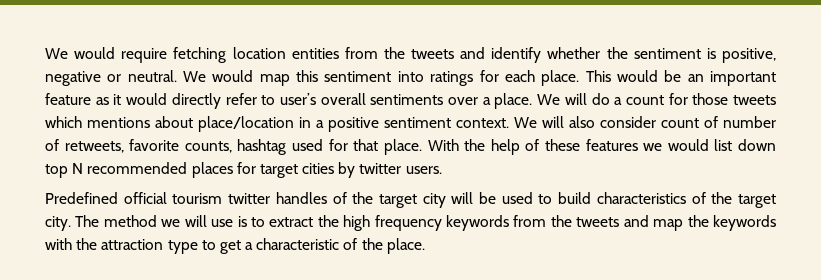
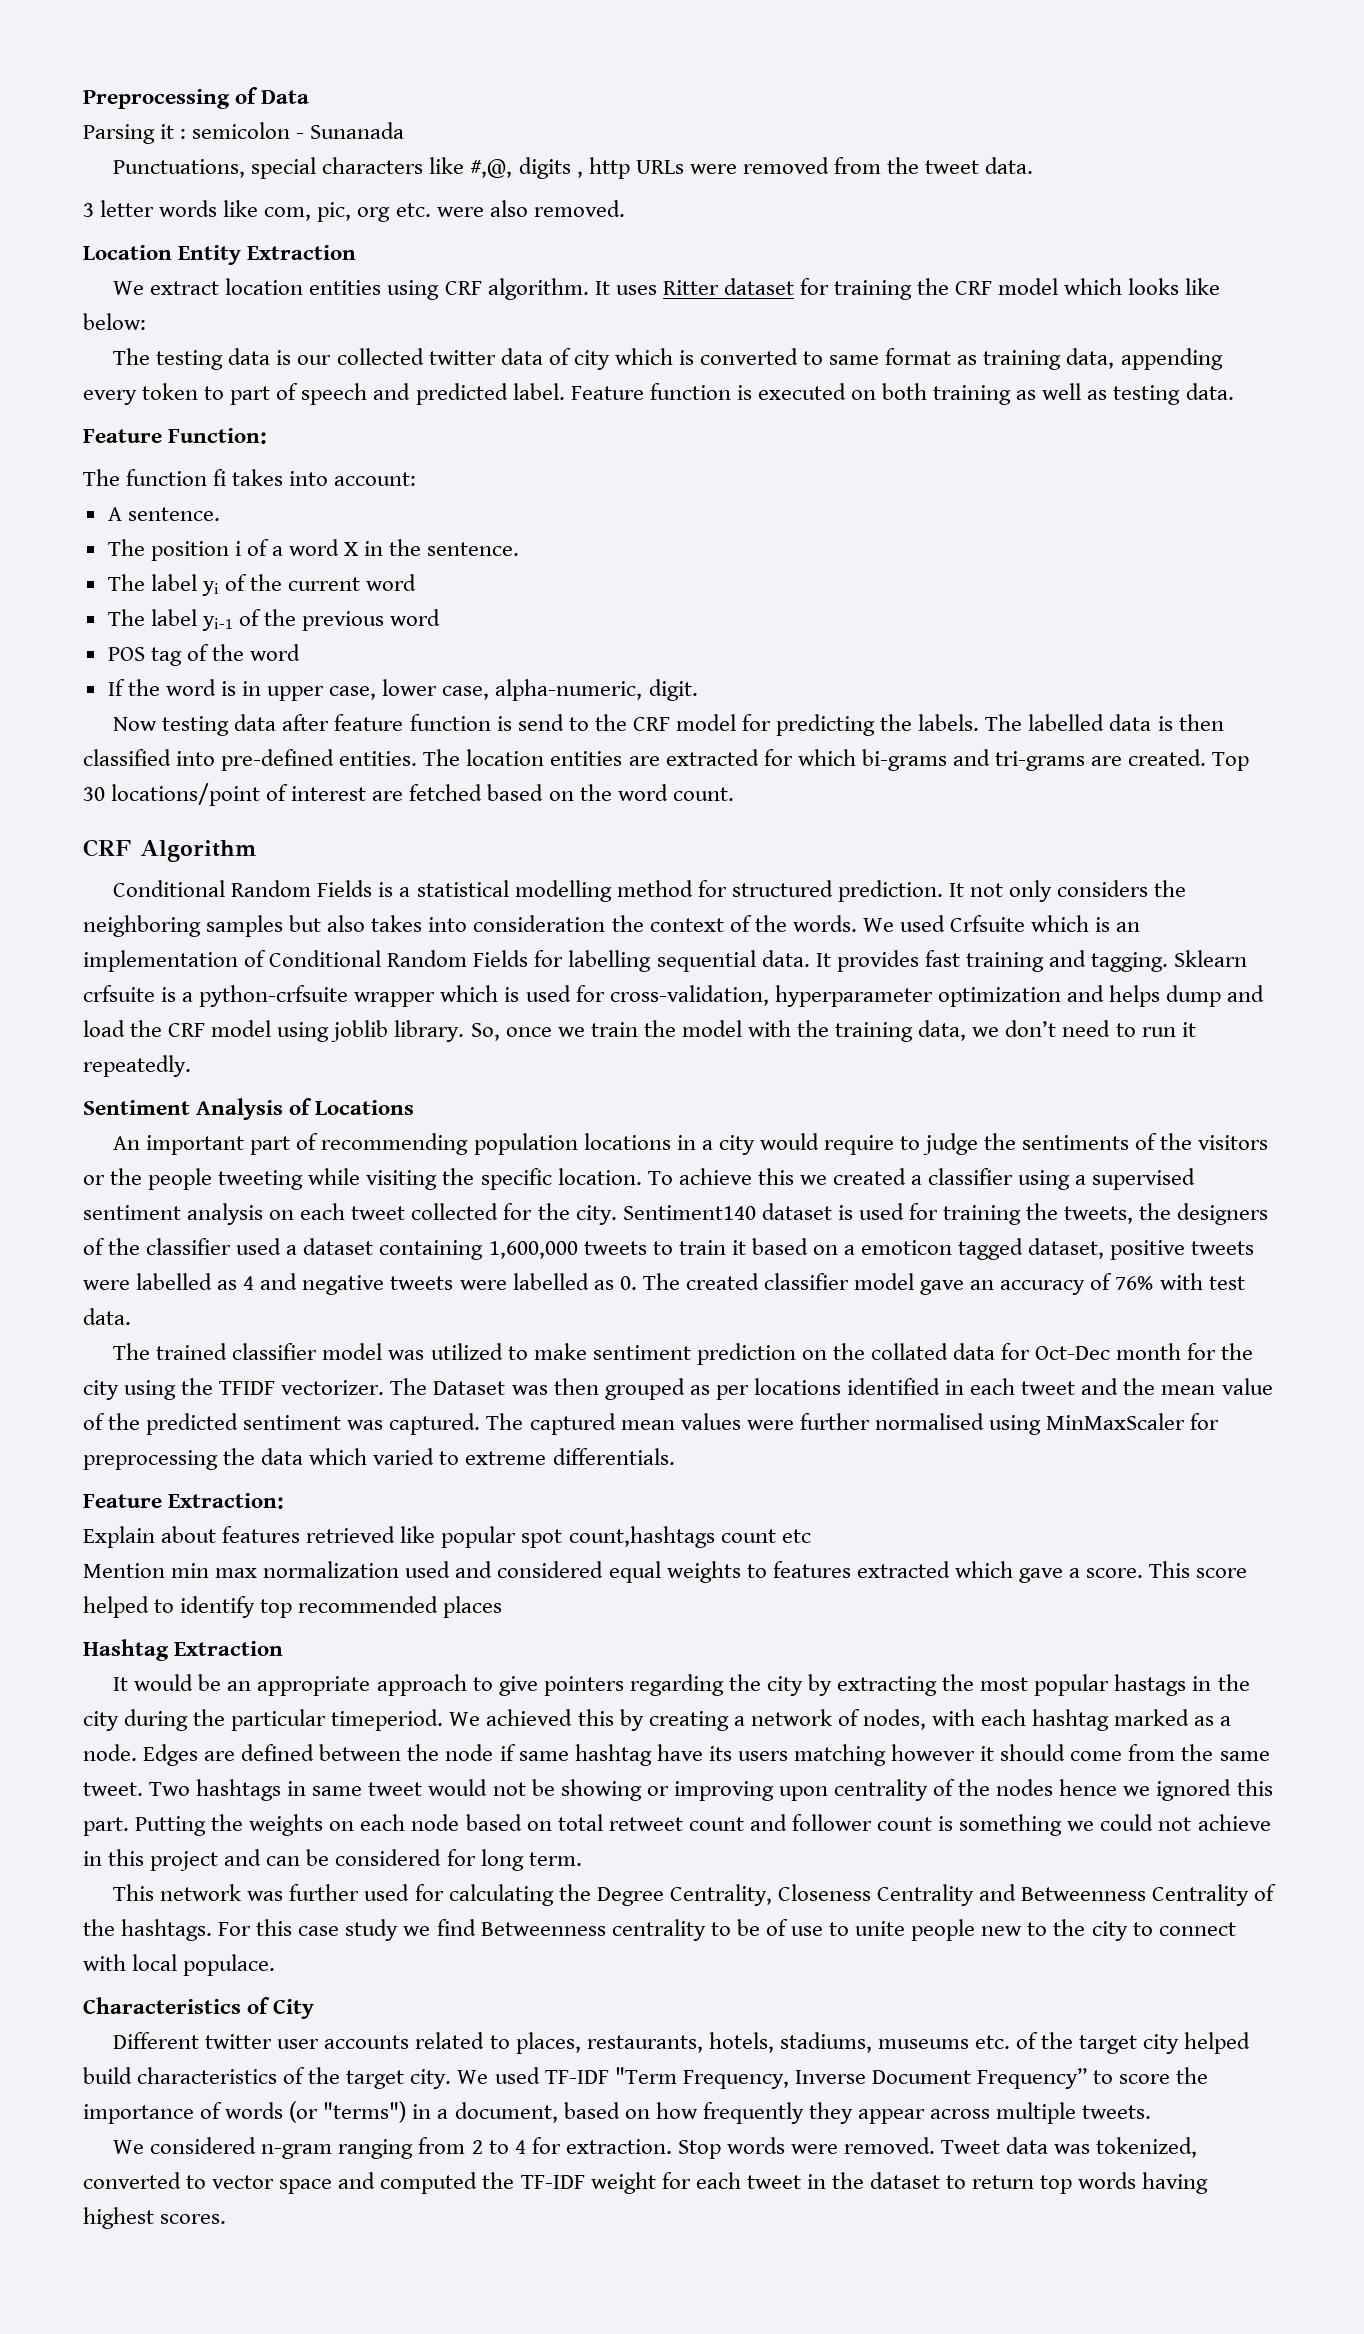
- We would require fetching location entities from the tweets and identify whether the sentiment is positive, negative or neutral. We would map this sentiment into ratings for each place. This would be an important feature as it would directly refer to user’s overall sentiments over a place. We will do a count for those tweets which mentions about place/location in a positive sentiment context. We will also consider count of number of retweets, favorite counts, hashtag used for that place. With the help of these features we would list down top N recommended places for target cities by twitter users.
- Predefined official tourism twitter handles of the target city will be used to build characteristics of the target city.
+ Preprocessing of Data
+ Parsing it : semicolon - Sunanada
+ Punctuations, special characters like #,@, digits , http URLs were removed from the tweet data.
+ 3 letter words like com, pic, org etc. were also removed.
+ Location Entity Extraction
+ We extract location entities using CRF algorithm. It uses Ritter dataset for training the CRF model which looks like below:
+ The testing data is our collected twitter data of city which is converted to same format as training data, appending every token to part of speech and predicted label. Feature function is executed on both training as well as testing data.
+ Feature Function:
+ The function fi takes into account:
+ A sentence.
+ The position i of a word X in the sentence.
+ The label yi of the current word
+ The label yi-1 of the previous word
+ POS tag of the word
+ If the word is in upper case, lower case, alpha-numeric, digit.
+ Now testing data after feature function is send to the CRF model for predicting the labels. The labelled data is then classified into pre-defined entities. The location entities are extracted for which bi-grams and tri-grams are created. Top 30 locations/point of interest are fetched based on the word count.
+ CRF Algorithm
+ Conditional Random Fields is a statistical modelling method for structured prediction. It not only considers the neighboring samples but also takes into consideration the context of the words. We used Crfsuite which is an implementation of Conditional Random Fields for labelling sequential data. It provides fast training and tagging. Sklearn crfsuite is a python-crfsuite wrapper which is used for cross-validation, hyperparameter optimization and helps dump and load the CRF model using joblib library. So, once we train the model with the training data, we don’t need to run it repeatedly.
+ Sentiment Analysis of Locations
+ An important part of recommending population locations in a city would require to judge the sentiments of the visitors or the people tweeting while visiting the specific location. To achieve this we created a classifier using a supervised sentiment analysis on each tweet collected for the city. Sentiment140 dataset is used for training the tweets, the designers of the classifier used a dataset containing 1,600,000 tweets to train it based on a emoticon tagged dataset, positive tweets were labelled as 4 and negative tweets were labelled as 0. The created classifier model gave an accuracy of 76% with test data.
+ The trained classifier model was utilized to make sentiment prediction on the collated data for Oct-Dec month for the city using the TFIDF vectorizer. The Dataset was then grouped as per locations identified in each tweet and the mean value of the predicted sentiment was captured. The captured mean values were further normalised using MinMaxScaler for preprocessing the data which varied to extreme differentials.
+ Feature Extraction:
+ Explain about features retrieved like popular spot count,hashtags count etc
+ Mention min max normalization used and considered equal weights to features extracted which gave a score. This score helped to identify top recommended places
+ Hashtag Extraction
+ It would be an appropriate approach to give pointers regarding the city by extracting the most popular hastags in the city during the particular timeperiod. We achieved this by creating a network of nodes, with each hashtag marked as a node. Edges are defined between the node if same hashtag have its users matching however it should come from the same tweet. Two hashtags in same tweet would not be showing or improving upon centrality of the nodes hence we ignored this part. Putting the weights on each node based on total retweet count and follower count is something we could not achieve in this project and can be considered for long term.
+ This network was further used for calculating the Degree Centrality, Closeness Centrality and Betweenness Centrality of the hashtags. For this case study we find Betweenness centrality to be of use to unite people new to the city to connect with local populace.
+ Characteristics of City
+ Different twitter user accounts related to places, restaurants, hotels, stadiums, museums etc. of the target city helped build characteristics of the target city.
- The method we will use is to extract the high frequency keywords from the tweets and map the keywords with the attraction type to get a characteristic of the place.
+ We used TF-IDF "Term Frequency, Inverse Document Frequency” to score the importance of words (or "terms") in a document, based on how frequently they appear across multiple tweets.
+ We considered n-gram ranging from 2 to 4 for extraction. Stop words were removed. Tweet data was tokenized, converted to vector space and computed the TF-IDF weight for each tweet in the dataset to return top words having highest scores.

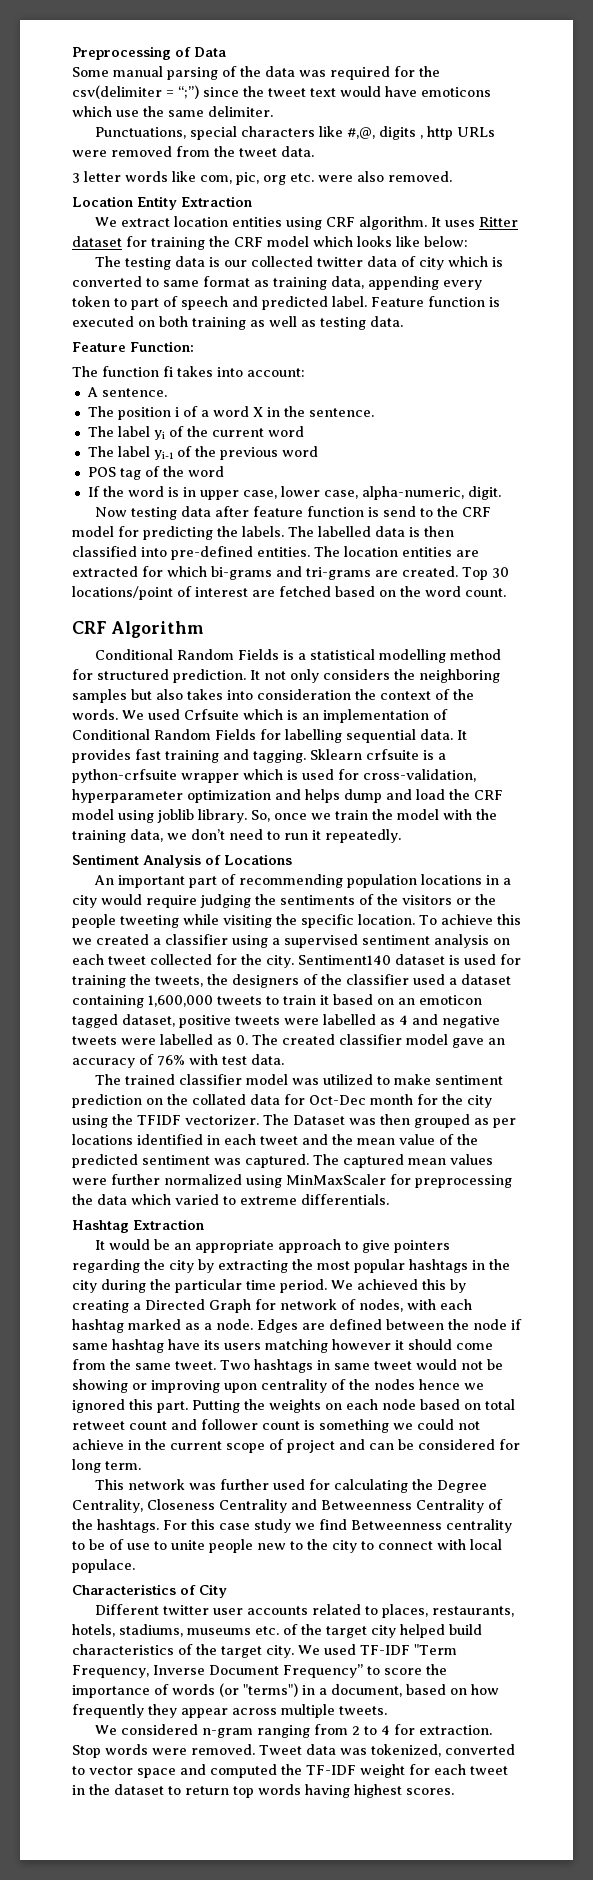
- Parsing it : semicolon - Sunanada
+ Some manual parsing of the data was required for the csv(delimiter = “;”) since the tweet text would have emoticons which use the same delimiter.
- An important part of recommending population locations in a city would require to judge the sentiments of the visitors or the people tweeting while visiting the specific location.
+ An important part of recommending population locations in a city would require judging the sentiments of the visitors or the people tweeting while visiting the specific location.
- Sentiment140 dataset is used for training the tweets, the designers of the classifier used a dataset containing 1,600,000 tweets to train it based on a emoticon tagged dataset, positive tweets were labelled as 4 and negative tweets were labelled as 0. The created classifier model gave an accuracy of 76% with test data.
+ Sentiment140 dataset is used for training the tweets, the designers of the classifier used a dataset containing 1,600,000 tweets to train it based on an emoticon tagged dataset, positive tweets were labelled as 4 and negative tweets were labelled as 0. The created classifier model gave an accuracy of 76% with test data.
- The captured mean values were further normalised using MinMaxScaler for preprocessing the data which varied to extreme differentials.
+ The captured mean values were further normalized using MinMaxScaler for preprocessing the data which varied to extreme differentials.
- Feature Extraction:
- Explain about features retrieved like popular spot count,hashtags count etc
- Mention min max normalization used and considered equal weights to features extracted which gave a score. This score helped to identify top recommended places
- It would be an appropriate approach to give pointers regarding the city by extracting the most popular hastags in the city during the particular timeperiod.
+ It would be an appropriate approach to give pointers regarding the city by extracting the most popular hashtags in the city during the particular time period.
- We achieved this by creating a network of nodes, with each hashtag marked as a node.
+ We achieved this by creating a Directed Graph for network of nodes, with each hashtag marked as a node.
- Putting the weights on each node based on total retweet count and follower count is something we could not achieve in this project and can be considered for long term.
+ Putting the weights on each node based on total retweet count and follower count is something we could not achieve in the current scope of project and can be considered for long term.

